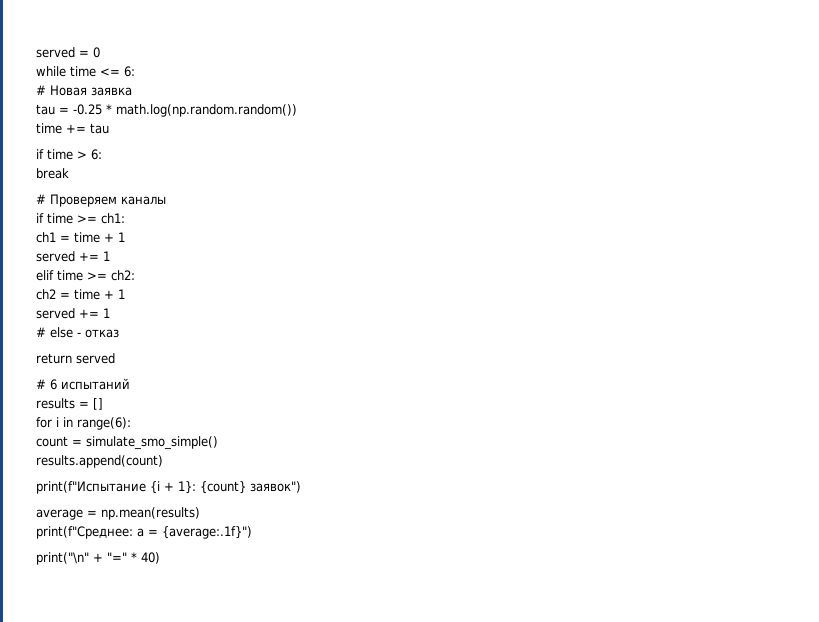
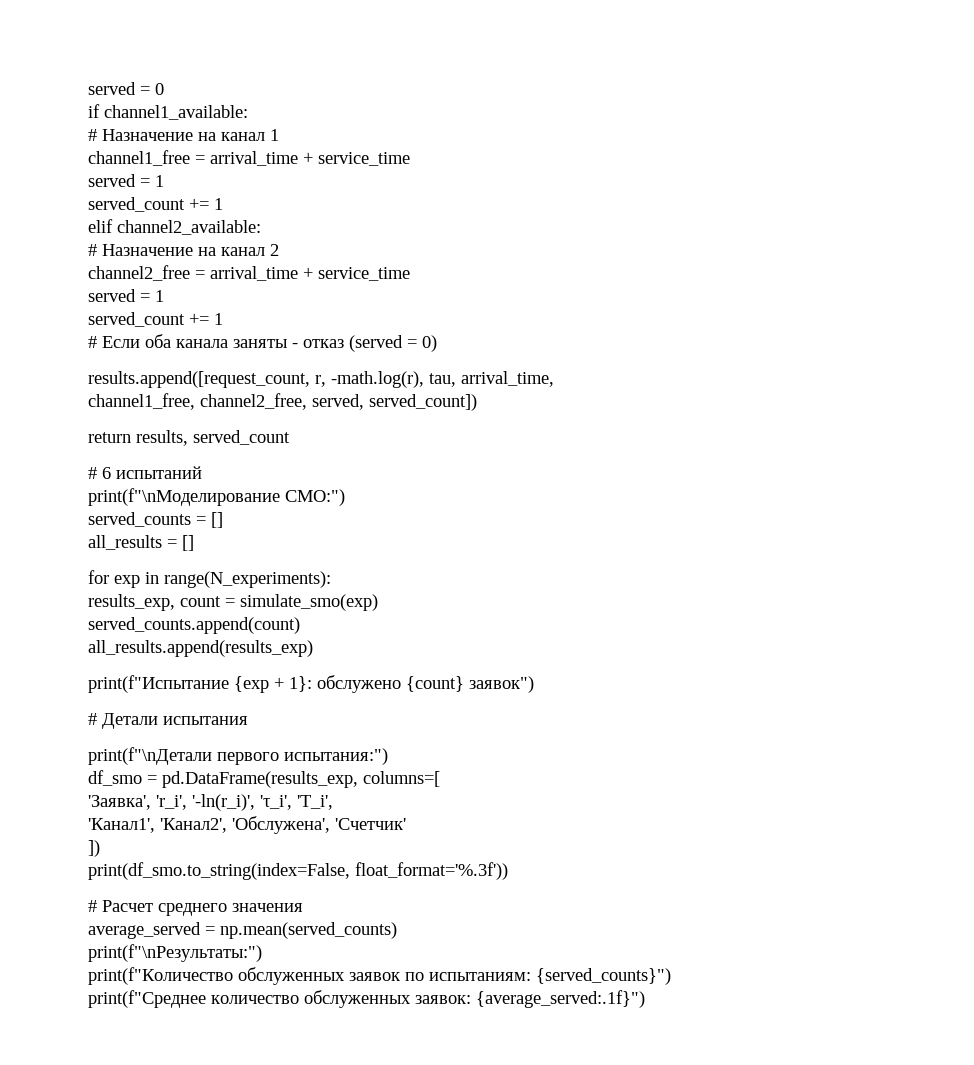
- while time <= 6:
- # Новая заявка
- tau = -0.25 * math.log(np.random.random())
- time += tau
- if time > 6:
- break
- # Проверяем каналы
- if time >= ch1:
- ch1 = time + 1
- served += 1
- elif time >= ch2:
- ch2 = time + 1
- served += 1
+ if channel1_available:
+ # Назначение на канал 1
+ channel1_free = arrival_time + service_time
+ served = 1
+ served_count += 1
+ elif channel2_available:
+ # Назначение на канал 2
+ channel2_free = arrival_time + service_time
+ served = 1
+ served_count += 1
- # else - отказ
+ # Если оба канала заняты - отказ (served = 0)
+ results.append([request_count, r, -math.log(r), tau, arrival_time,
+ channel1_free, channel2_free, served, served_count])
- return served
+ return results, served_count
- results = []
- for i in range(6):
- count = simulate_smo_simple()
- results.append(count)
+ print(f"\nМоделирование СМО:")
+ served_counts = []
+ all_results = []
+ for exp in range(N_experiments):
+ results_exp, count = simulate_smo(exp)
+ served_counts.append(count)
+ all_results.append(results_exp)
- print(f"Испытание {i + 1}: {count} заявок")
+ print(f"Испытание {exp + 1}: обслужено {count} заявок")
- average = np.mean(results)
- print(f"Среднее: a = {average:.1f}")
- print("\n" + "=" * 40)
+ # Детали испытания
+ print(f"\nДетали первого испытания:")
+ df_smo = pd.DataFrame(results_exp, columns=[
+ 'Заявка', 'r_i', '-ln(r_i)', 'τ_i', 'T_i',
+ 'Канал1', 'Канал2', 'Обслужена', 'Счетчик'
+ ])
+ print(df_smo.to_string(index=False, float_format='%.3f'))
+ # Расчет среднего значения
+ average_served = np.mean(served_counts)
+ print(f"\nРезультаты:")
+ print(f"Количество обслуженных заявок по испытаниям: {served_counts}")
+ print(f"Среднее количество обслуженных заявок: {average_served:.1f}")

